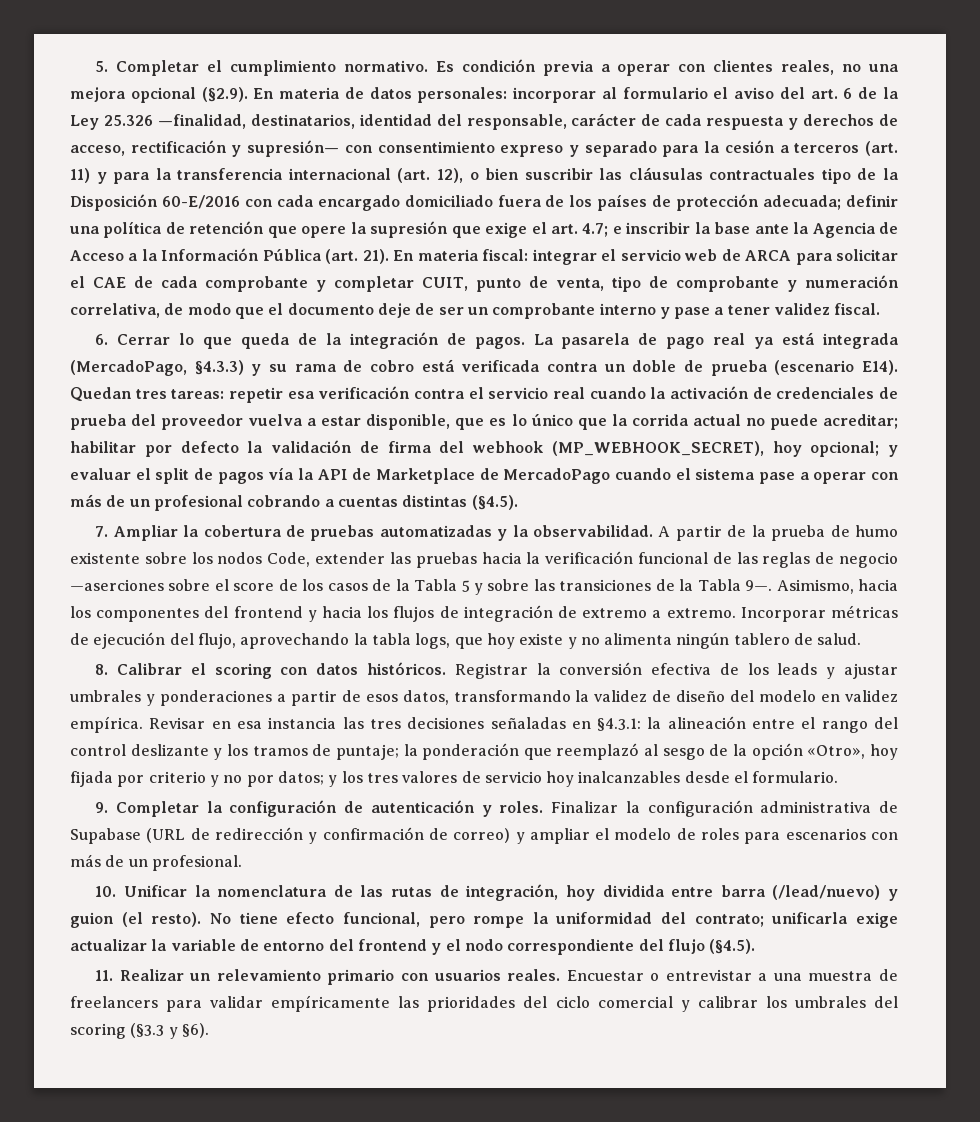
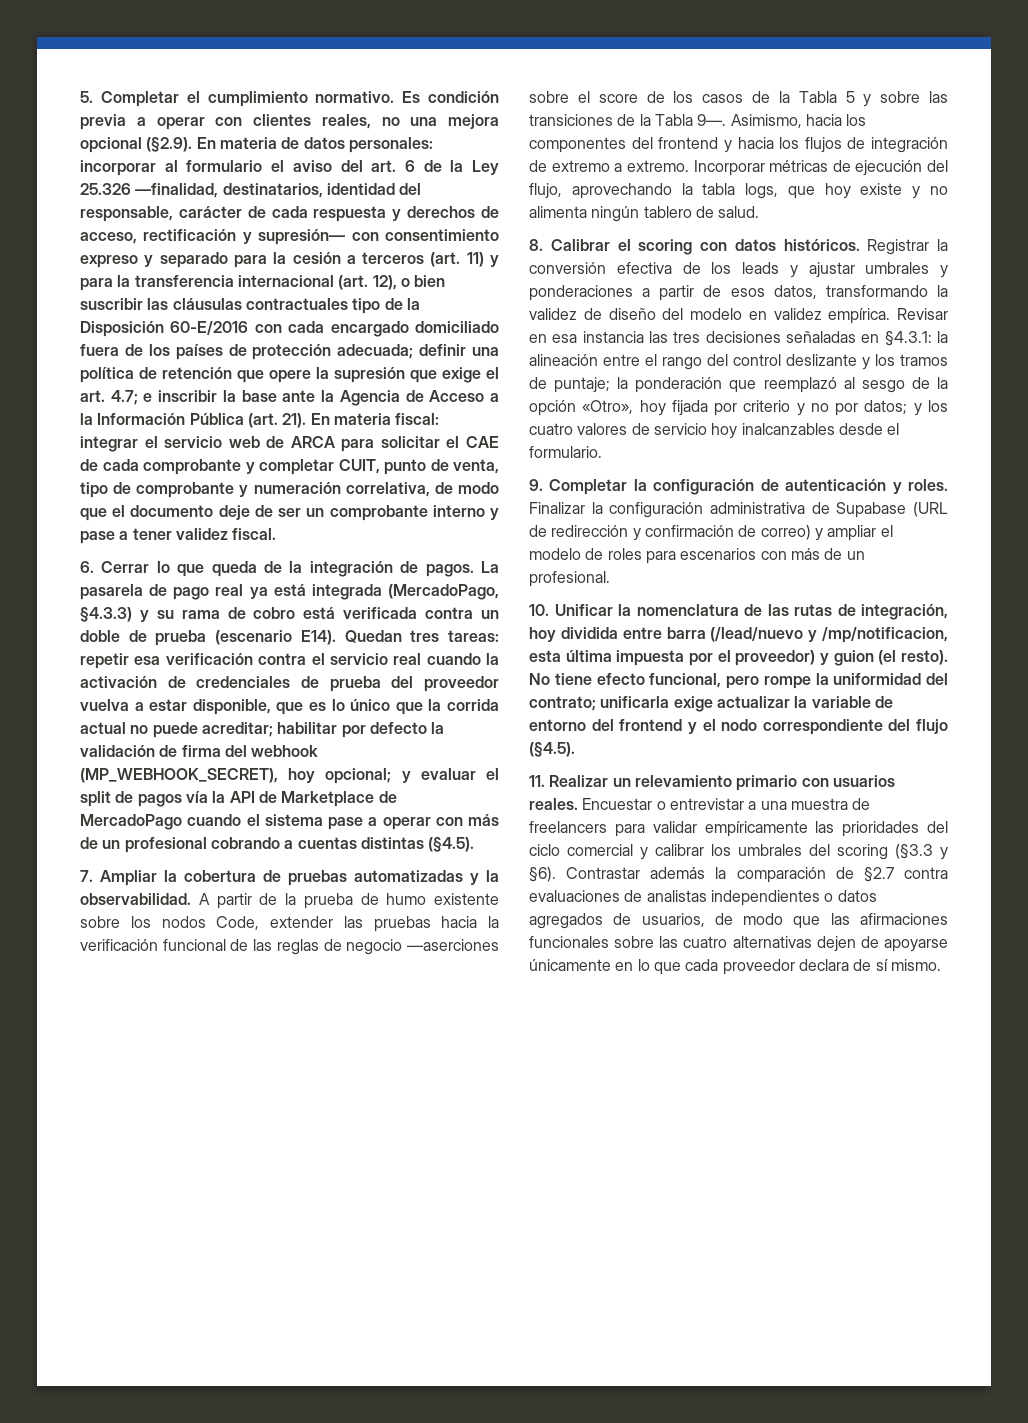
- Revisar en esa instancia las tres decisiones señaladas en §4.3.1: la alineación entre el rango del control deslizante y los tramos de puntaje; la ponderación que reemplazó al sesgo de la opción «Otro», hoy fijada por criterio y no por datos; y los tres valores de servicio hoy inalcanzables desde el formulario.
+ Revisar en esa instancia las tres decisiones señaladas en §4.3.1: la alineación entre el rango del control deslizante y los tramos de puntaje; la ponderación que reemplazó al sesgo de la opción «Otro», hoy fijada por criterio y no por datos; y los cuatro valores de servicio hoy inalcanzables desde el formulario.
- 10. Unificar la nomenclatura de las rutas de integración, hoy dividida entre barra (/lead/nuevo) y guion (el resto).
+ 10. Unificar la nomenclatura de las rutas de integración, hoy dividida entre barra (/lead/nuevo y /mp/notificacion, esta última impuesta por el proveedor) y guion (el resto).
+ Contrastar además la comparación de §2.7 contra evaluaciones de analistas independientes o datos agregados de usuarios, de modo que las afirmaciones funcionales sobre las cuatro alternativas dejen de apoyarse únicamente en lo que cada proveedor declara de sí mismo.

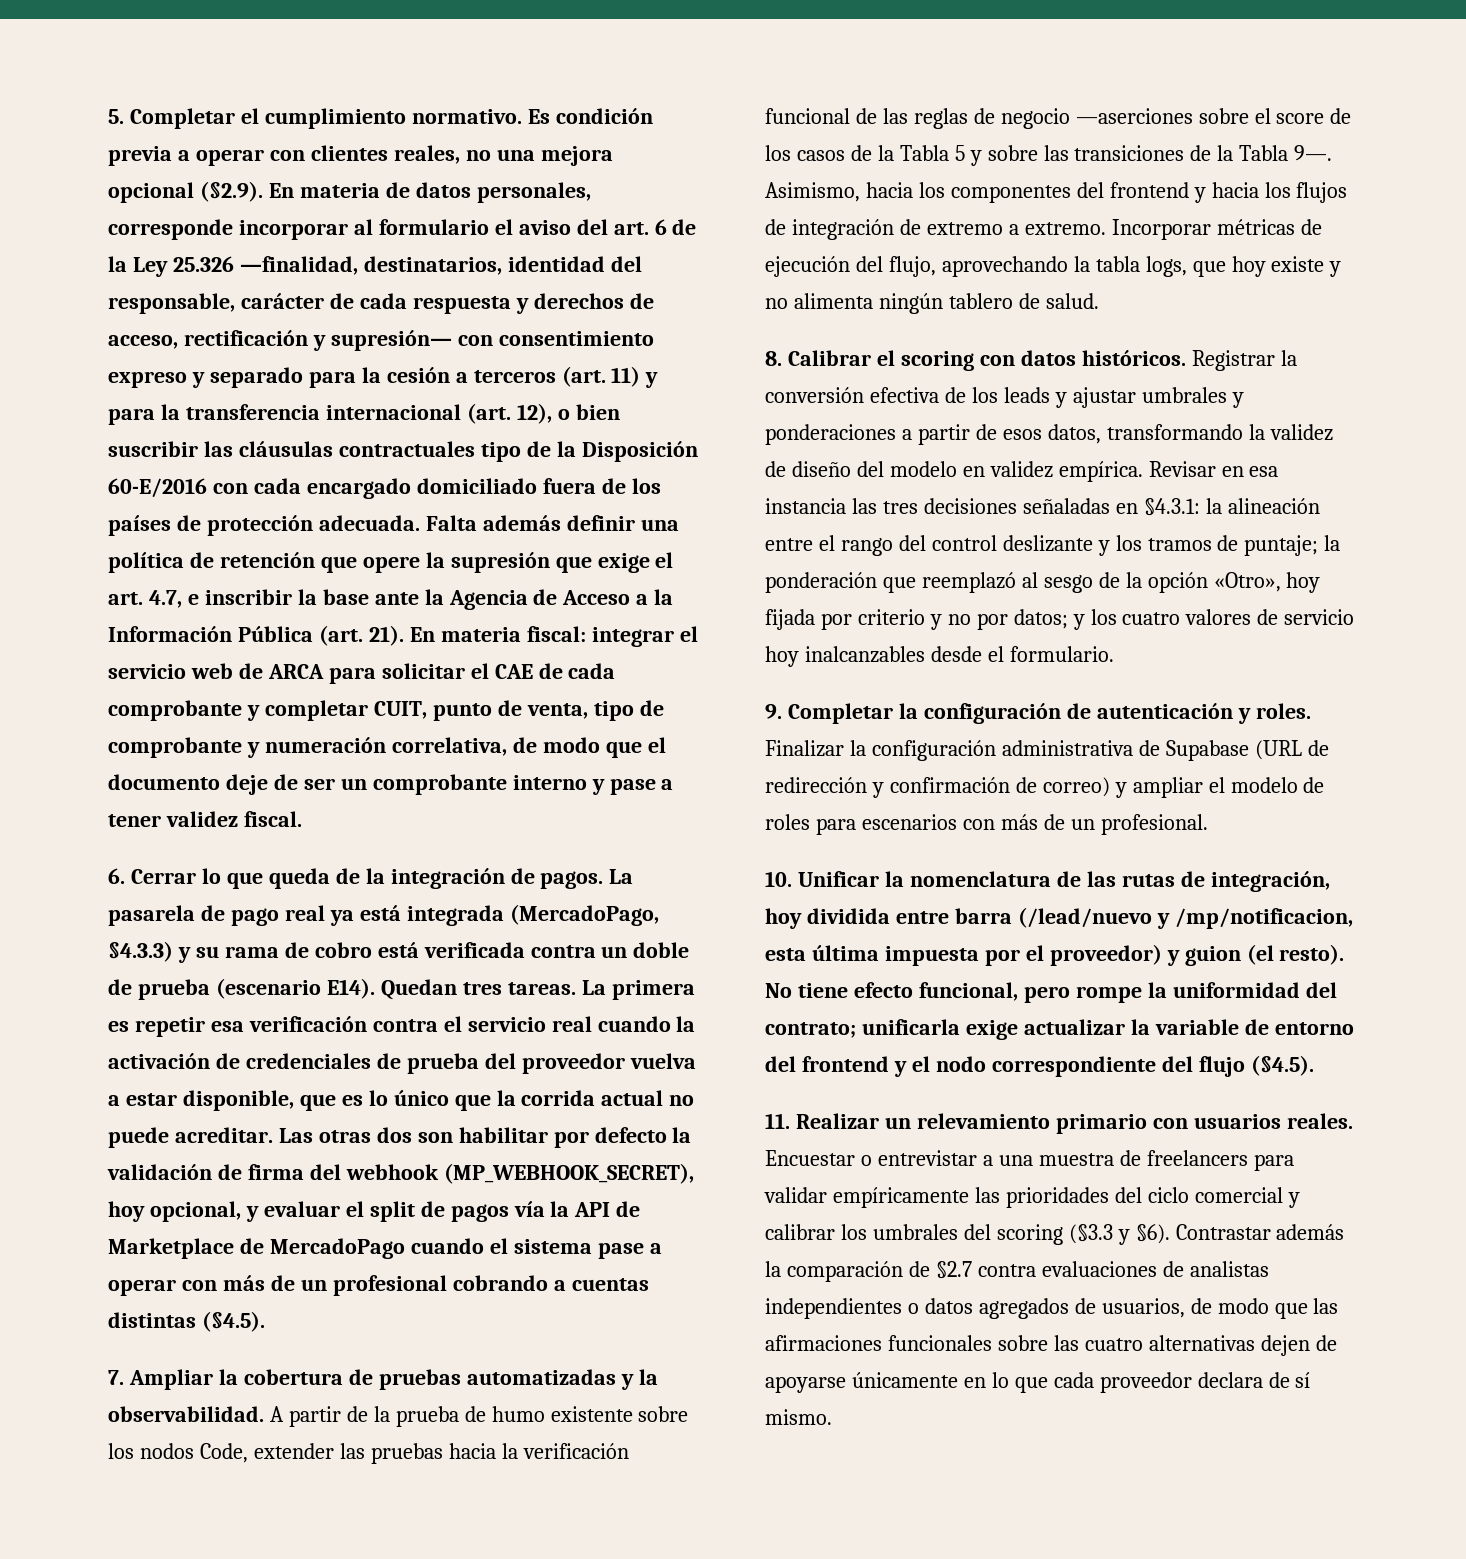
- Es condición previa a operar con clientes reales, no una mejora opcional (§2.9). En materia de datos personales: incorporar al formulario el aviso del art. 6 de la Ley 25.326 —finalidad, destinatarios, identidad del responsable, carácter de cada respuesta y derechos de acceso, rectificación y supresión— con consentimiento expreso y separado para la cesión a terceros (art. 11) y para la transferencia internacional (art. 12), o bien suscribir las cláusulas contractuales tipo de la Disposición 60-E/2016 con cada encargado domiciliado fuera de los países de protección adecuada; definir una política de retención que opere la supresión que exige el art. 4.7; e inscribir la base ante la Agencia de Acceso a la Información Pública (art. 21).
+ Es condición previa a operar con clientes reales, no una mejora opcional (§2.9). En materia de datos personales, corresponde incorporar al formulario el aviso del art. 6 de la Ley 25.326 —finalidad, destinatarios, identidad del responsable, carácter de cada respuesta y derechos de acceso, rectificación y supresión— con consentimiento expreso y separado para la cesión a terceros (art. 11) y para la transferencia internacional (art. 12), o bien suscribir las cláusulas contractuales tipo de la Disposición 60-E/2016 con cada encargado domiciliado fuera de los países de protección adecuada. Falta además definir una política de retención que opere la supresión que exige el art. 4.7, e inscribir la base ante la Agencia de Acceso a la Información Pública (art. 21).
- Quedan tres tareas: repetir esa verificación contra el servicio real cuando la activación de credenciales de prueba del proveedor vuelva a estar disponible, que es lo único que la corrida actual no puede acreditar; habilitar por defecto la validación de firma del webhook (MP_WEBHOOK_SECRET), hoy opcional; y evaluar el split de pagos vía la API de Marketplace de MercadoPago cuando el sistema pase a operar con más de un profesional cobrando a cuentas distintas (§4.5).
+ Quedan tres tareas. La primera es repetir esa verificación contra el servicio real cuando la activación de credenciales de prueba del proveedor vuelva a estar disponible, que es lo único que la corrida actual no puede acreditar. Las otras dos son habilitar por defecto la validación de firma del webhook (MP_WEBHOOK_SECRET), hoy opcional, y evaluar el split de pagos vía la API de Marketplace de MercadoPago cuando el sistema pase a operar con más de un profesional cobrando a cuentas distintas (§4.5).

